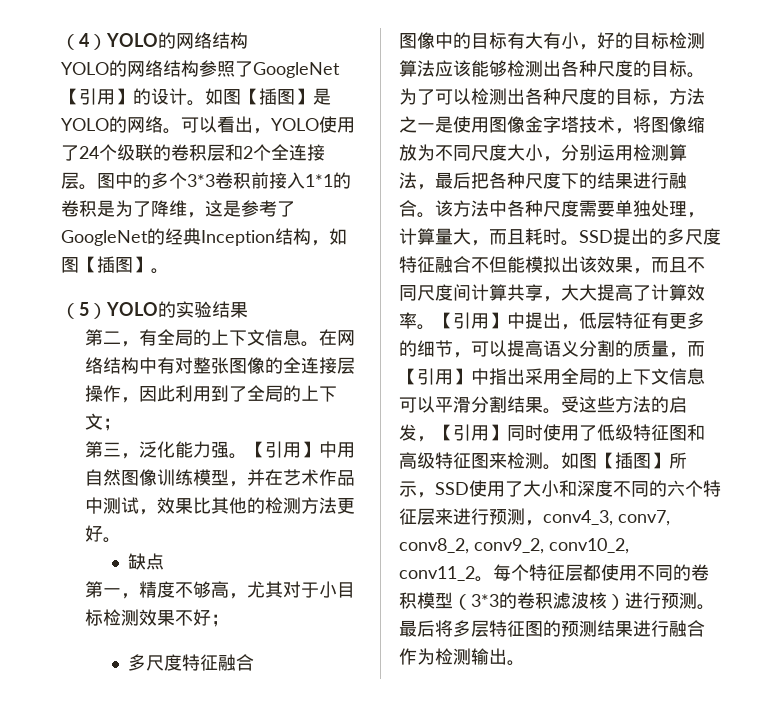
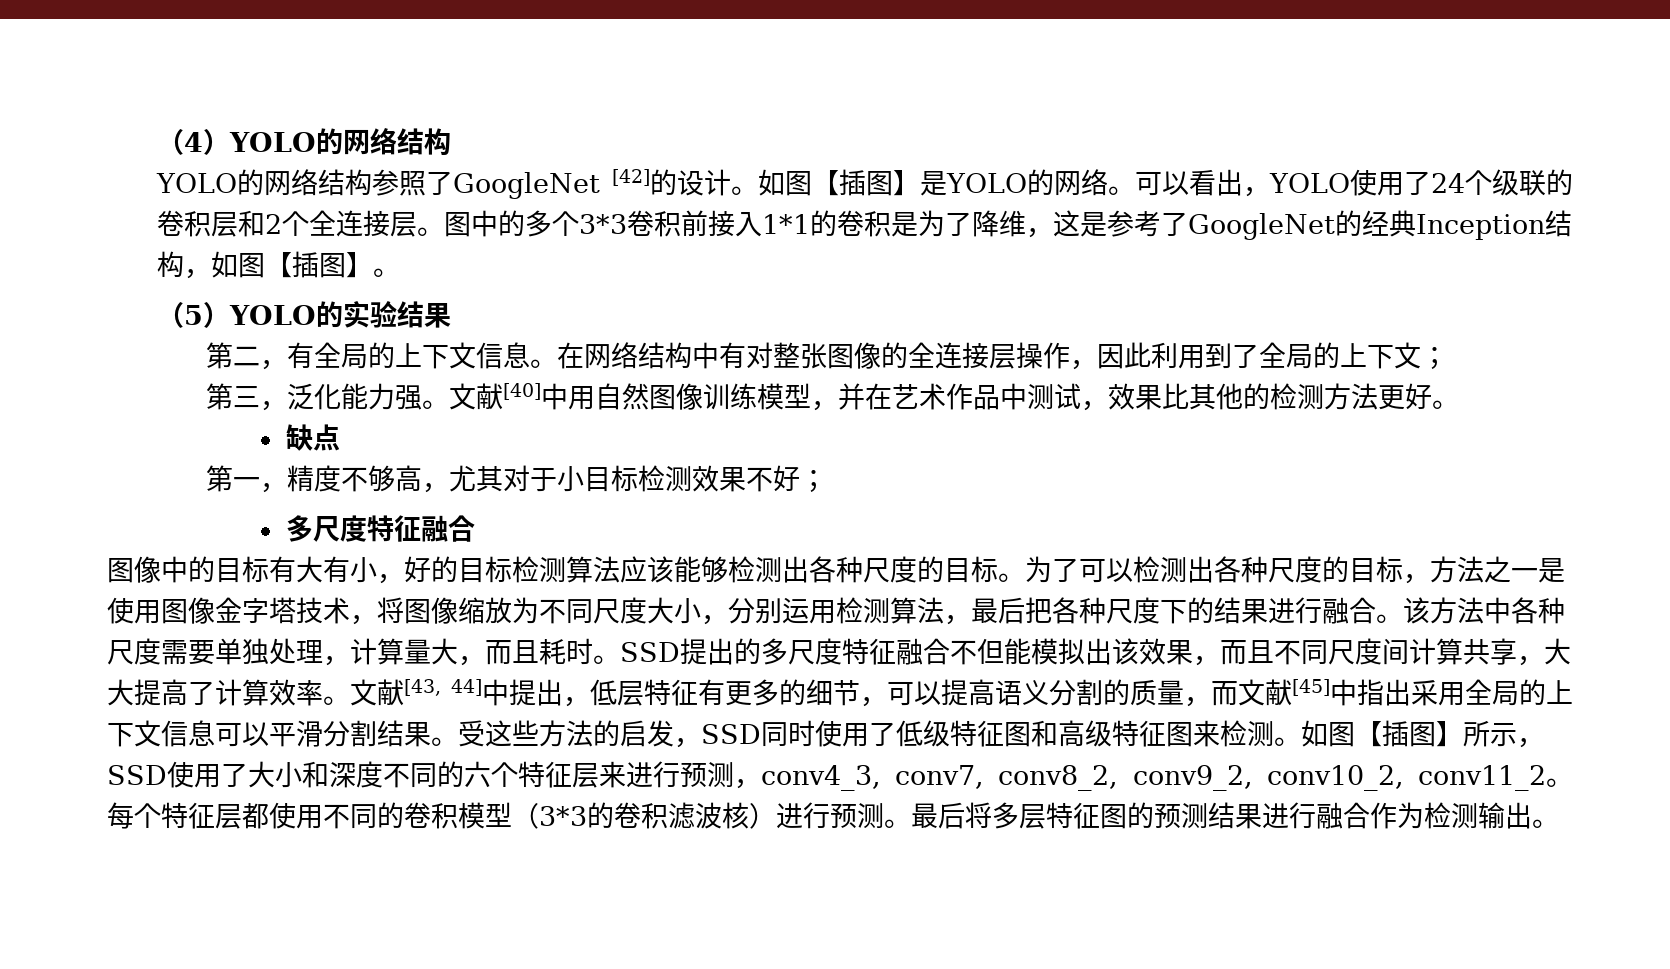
- YOLO的网络结构参照了GoogleNet【引用】的设计。
+ YOLO的网络结构参照了GoogleNet [42]的设计。
- 【引用】中用自然图像训练模型，并在艺术作品中测试，效果比其他的检测方法更好。
+ 文献[40]中用自然图像训练模型，并在艺术作品中测试，效果比其他的检测方法更好。
- 【引用】中提出，低层特征有更多的细节，可以提高语义分割的质量，而【引用】中指出采用全局的上下文信息可以平滑分割结果。
+ 文献[43, 44]中提出，低层特征有更多的细节，可以提高语义分割的质量，而文献[45]中指出采用全局的上下文信息可以平滑分割结果。
- 受这些方法的启发，【引用】同时使用了低级特征图和高级特征图来检测。
+ 受这些方法的启发，SSD同时使用了低级特征图和高级特征图来检测。

